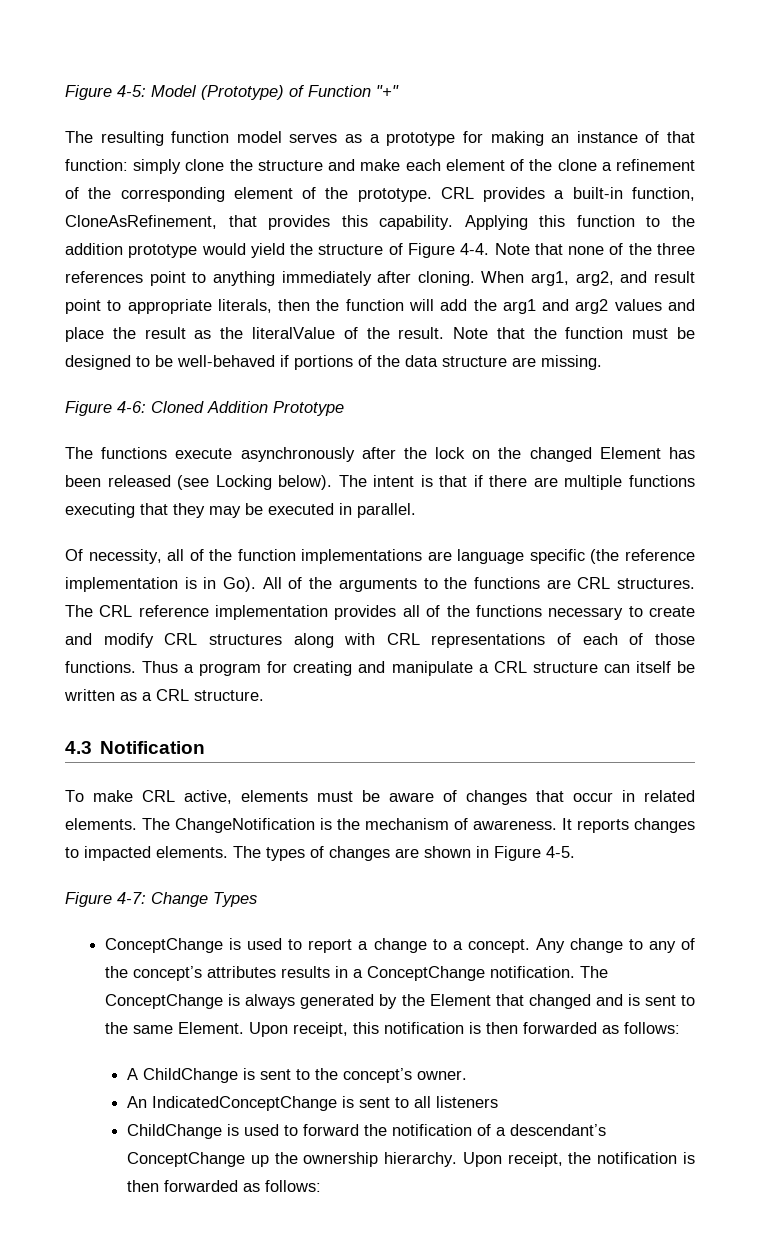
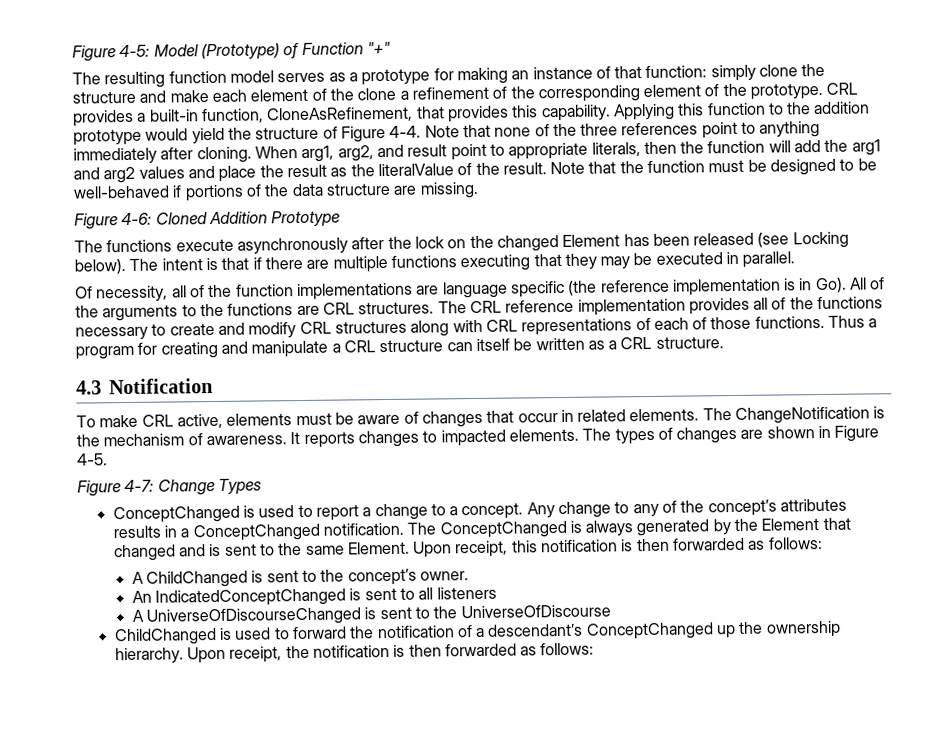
- ConceptChange is used to report a change to a concept.
+ ConceptChanged is used to report a change to a concept.
- Any change to any of the concept’s attributes results in a ConceptChange notification.
+ Any change to any of the concept’s attributes results in a ConceptChanged notification.
- The ConceptChange is always generated by the Element that changed and is sent to the same Element.
+ The ConceptChanged is always generated by the Element that changed and is sent to the same Element.
- A ChildChange is sent to the concept’s owner.
+ A ChildChanged is sent to the concept’s owner.
- An IndicatedConceptChange is sent to all listeners
+ An IndicatedConceptChanged is sent to all listeners
- ChildChange is used to forward the notification of a descendant’s ConceptChange up the ownership hierarchy.
+ A UniverseOfDiscourseChanged is sent to the UniverseOfDiscourse
+ ChildChanged is used to forward the notification of a descendant’s ConceptChanged up the ownership hierarchy.

